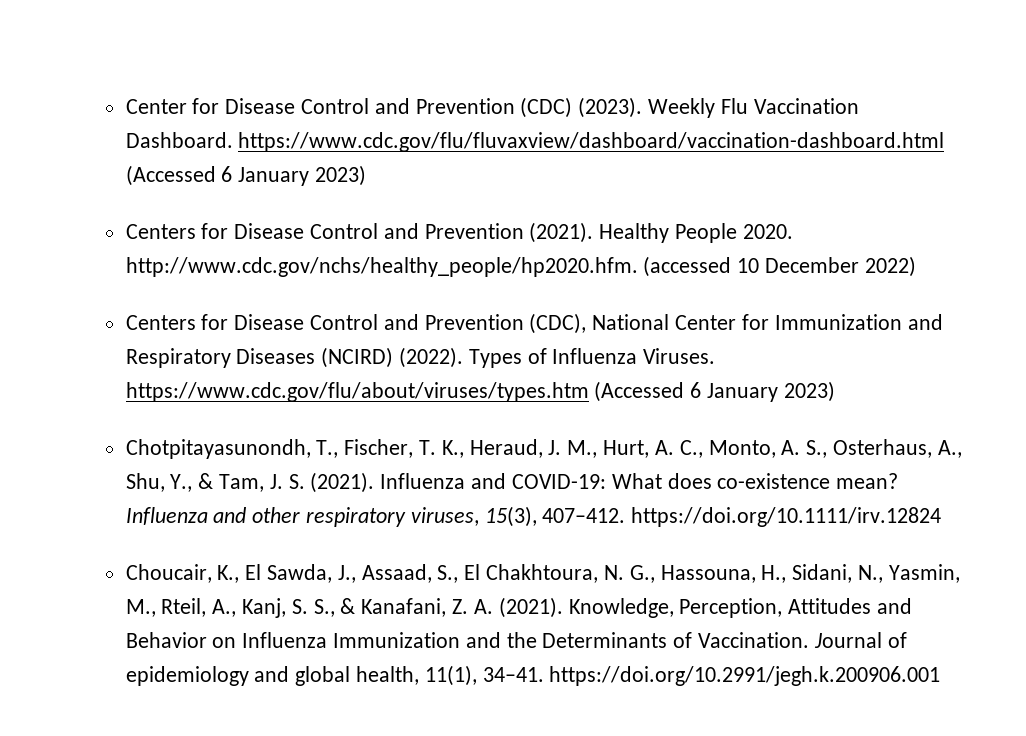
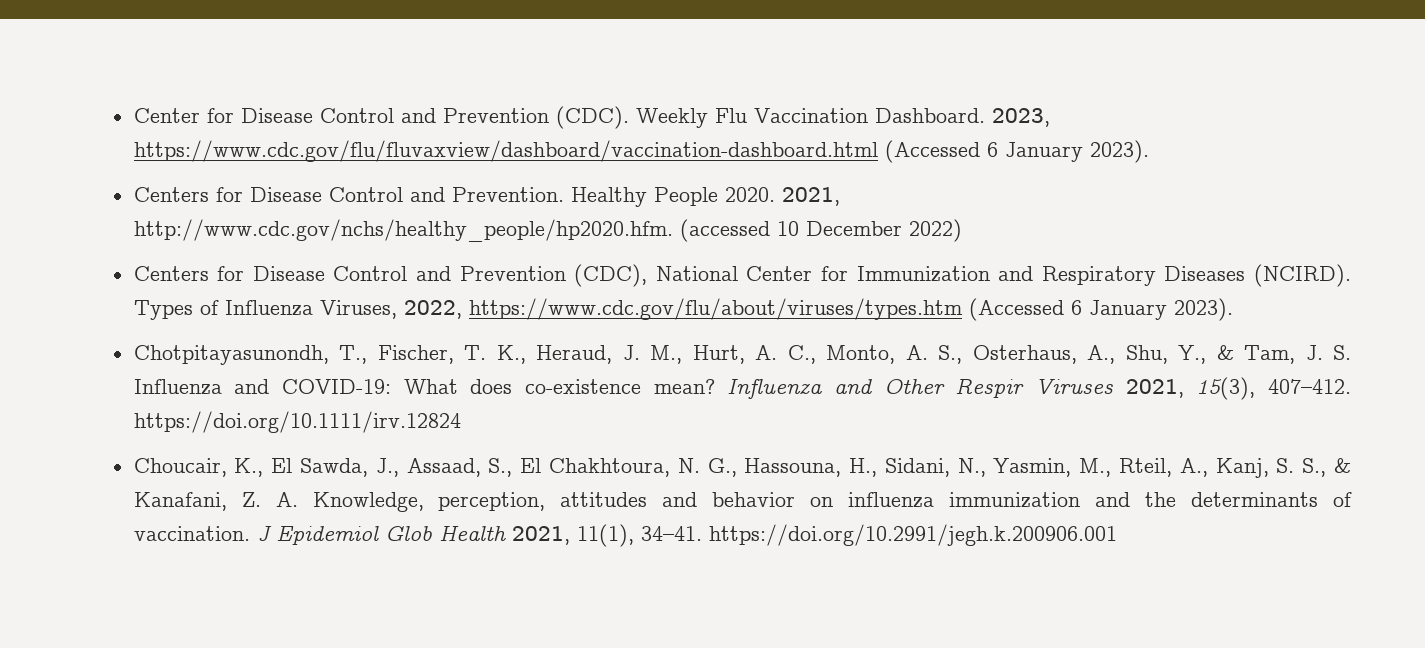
- Center for Disease Control and Prevention (CDC) (2023).
+ Center for Disease Control and Prevention (CDC).
- Weekly Flu Vaccination Dashboard. https://www.cdc.gov/flu/fluvaxview/dashboard/vaccination-dashboard.html (Accessed 6 January 2023)
- Centers for Disease Control and Prevention (2021).
+ Weekly Flu Vaccination Dashboard. 2023, https://www.cdc.gov/flu/fluvaxview/dashboard/vaccination-dashboard.html (Accessed 6 January 2023).
+ Centers for Disease Control and Prevention.
- Healthy People 2020. http://www.cdc.gov/nchs/healthy_people/hp2020.hfm. (accessed 10 December 2022)
+ Healthy People 2020. 2021, http://www.cdc.gov/nchs/healthy_people/hp2020.hfm. (accessed 10 December 2022)
- Centers for Disease Control and Prevention (CDC), National Center for Immunization and Respiratory Diseases (NCIRD) (2022).
+ Centers for Disease Control and Prevention (CDC), National Center for Immunization and Respiratory Diseases (NCIRD).
- Types of Influenza Viruses. https://www.cdc.gov/flu/about/viruses/types.htm (Accessed 6 January 2023)
+ Types of Influenza Viruses, 2022, https://www.cdc.gov/flu/about/viruses/types.htm (Accessed 6 January 2023).
- Chotpitayasunondh, T., Fischer, T. K., Heraud, J. M., Hurt, A. C., Monto, A. S., Osterhaus, A., Shu, Y., & Tam, J. S. (2021). Influenza and COVID-19: What does co-existence mean?
+ Chotpitayasunondh, T., Fischer, T. K., Heraud, J. M., Hurt, A. C., Monto, A. S., Osterhaus, A., Shu, Y., & Tam, J. S. Influenza and COVID-19: What does co-existence mean?
- Influenza and other respiratory viruses, 15(3), 407–412. https://doi.org/10.1111/irv.12824
+ Influenza and Other Respir Viruses 2021, 15(3), 407–412. https://doi.org/10.1111/irv.12824
- Choucair, K., El Sawda, J., Assaad, S., El Chakhtoura, N. G., Hassouna, H., Sidani, N., Yasmin, M., Rteil, A., Kanj, S. S., & Kanafani, Z. A. (2021). Knowledge, Perception, Attitudes and Behavior on Influenza Immunization and the Determinants of Vaccination. Journal of epidemiology and global health, 11(1), 34–41. https://doi.org/10.2991/jegh.k.200906.001
+ Choucair, K., El Sawda, J., Assaad, S., El Chakhtoura, N. G., Hassouna, H., Sidani, N., Yasmin, M., Rteil, A., Kanj, S. S., & Kanafani, Z. A. Knowledge, perception, attitudes and behavior on influenza immunization and the determinants of vaccination. J Epidemiol Glob Health 2021, 11(1), 34–41. https://doi.org/10.2991/jegh.k.200906.001

